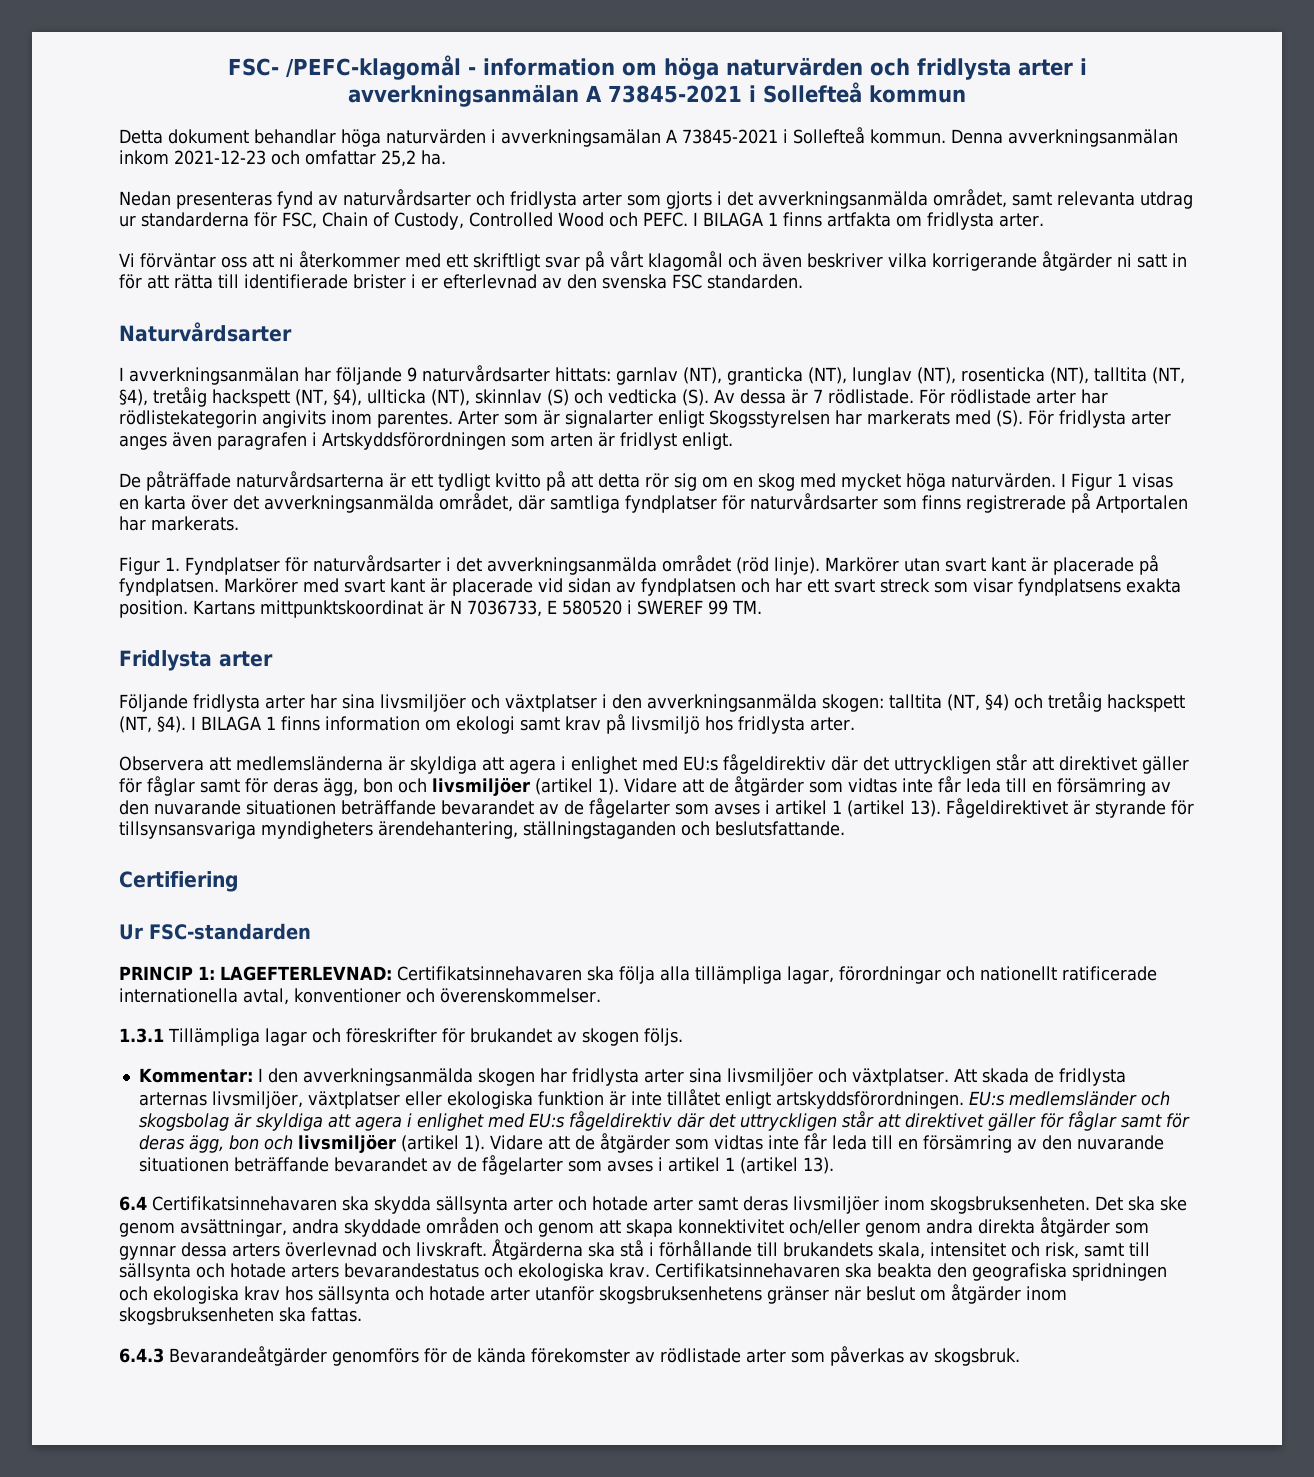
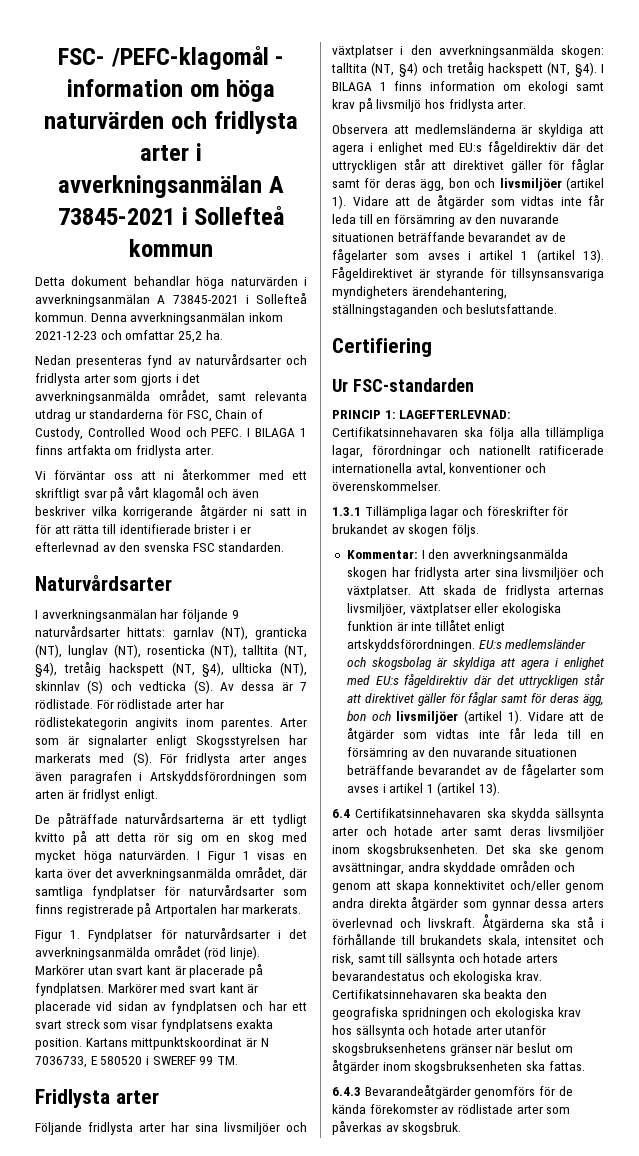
- Detta dokument behandlar höga naturvärden i avverkningsamälan A 73845-2021 i Sollefteå kommun.
+ Detta dokument behandlar höga naturvärden i avverkningsanmälan A 73845-2021 i Sollefteå kommun.

